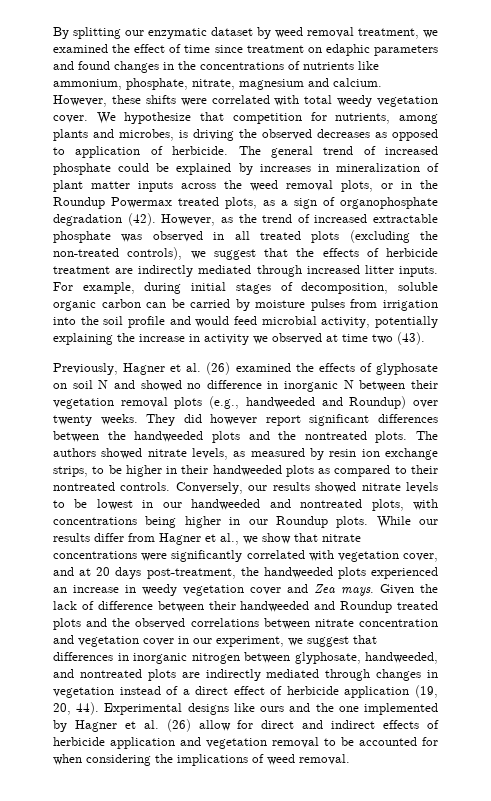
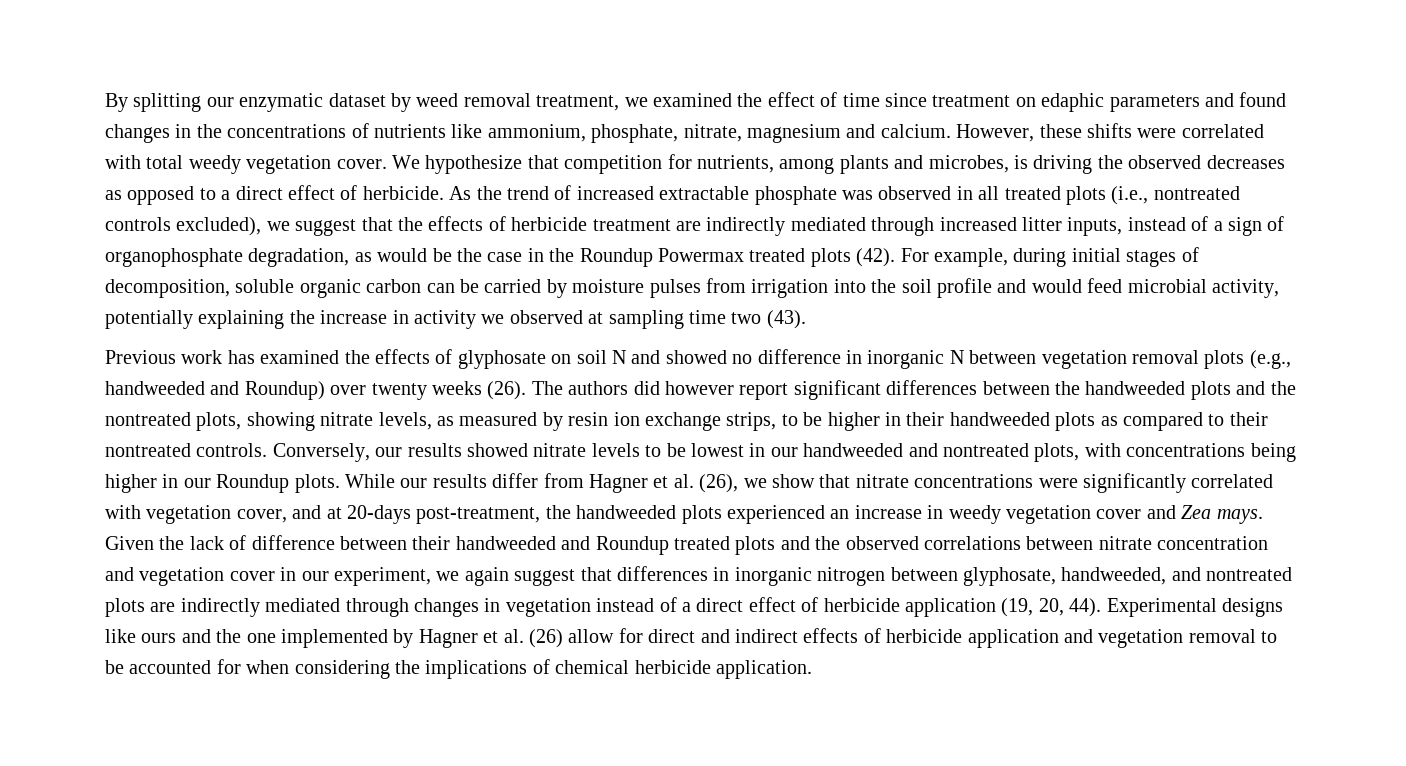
- We hypothesize that competition for nutrients, among plants and microbes, is driving the observed decreases as opposed to application of herbicide. The general trend of increased phosphate could be explained by increases in mineralization of plant matter inputs across the weed removal plots, or in the Roundup Powermax treated plots, as a sign of organophosphate degradation (42). However, as the trend of increased extractable phosphate was observed in all treated plots (excluding the non-treated controls), we suggest that the effects of herbicide treatment are indirectly mediated through increased litter inputs.
+ We hypothesize that competition for nutrients, among plants and microbes, is driving the observed decreases as opposed to a direct effect of herbicide. As the trend of increased extractable phosphate was observed in all treated plots (i.e., nontreated controls excluded), we suggest that the effects of herbicide treatment are indirectly mediated through increased litter inputs, instead of a sign of organophosphate degradation, as would be the case in the Roundup Powermax treated plots (42).
- For example, during initial stages of decomposition, soluble organic carbon can be carried by moisture pulses from irrigation into the soil profile and would feed microbial activity, potentially explaining the increase in activity we observed at time two (43).
+ For example, during initial stages of decomposition, soluble organic carbon can be carried by moisture pulses from irrigation into the soil profile and would feed microbial activity, potentially explaining the increase in activity we observed at sampling time two (43).
- Previously, Hagner et al. (26) examined the effects of glyphosate on soil N and showed no difference in inorganic N between their vegetation removal plots (e.g., handweeded and Roundup) over twenty weeks. They did however report significant differences between the handweeded plots and the nontreated plots. The authors showed nitrate levels, as measured by resin ion exchange strips, to be higher in their handweeded plots as compared to their nontreated controls.
+ Previous work has examined the effects of glyphosate on soil N and showed no difference in inorganic N between vegetation removal plots (e.g., handweeded and Roundup) over twenty weeks (26). The authors did however report significant differences between the handweeded plots and the nontreated plots, showing nitrate levels, as measured by resin ion exchange strips, to be higher in their handweeded plots as compared to their nontreated controls.
- While our results differ from Hagner et al., we show that nitrate concentrations were significantly correlated with vegetation cover, and at 20 days post-treatment, the handweeded plots experienced an increase in weedy vegetation cover and Zea mays.
+ While our results differ from Hagner et al. (26), we show that nitrate concentrations were significantly correlated with vegetation cover, and at 20-days post-treatment, the handweeded plots experienced an increase in weedy vegetation cover and Zea mays.
- Given the lack of difference between their handweeded and Roundup treated plots and the observed correlations between nitrate concentration and vegetation cover in our experiment, we suggest that differences in inorganic nitrogen between glyphosate, handweeded, and nontreated plots are indirectly mediated through changes in vegetation instead of a direct effect of herbicide application (19, 20, 44).
+ Given the lack of difference between their handweeded and Roundup treated plots and the observed correlations between nitrate concentration and vegetation cover in our experiment, we again suggest that differences in inorganic nitrogen between glyphosate, handweeded, and nontreated plots are indirectly mediated through changes in vegetation instead of a direct effect of herbicide application (19, 20, 44).
- Experimental designs like ours and the one implemented by Hagner et al. (26) allow for direct and indirect effects of herbicide application and vegetation removal to be accounted for when considering the implications of weed removal.
+ Experimental designs like ours and the one implemented by Hagner et al. (26) allow for direct and indirect effects of herbicide application and vegetation removal to be accounted for when considering the implications of chemical herbicide application.

